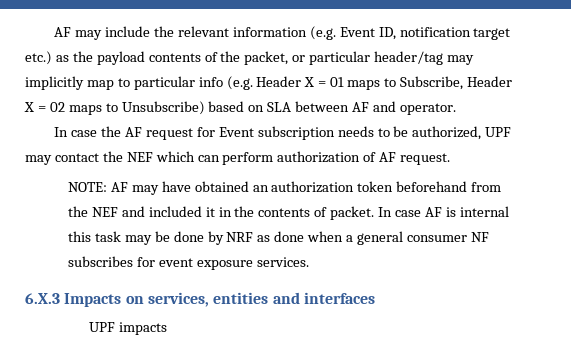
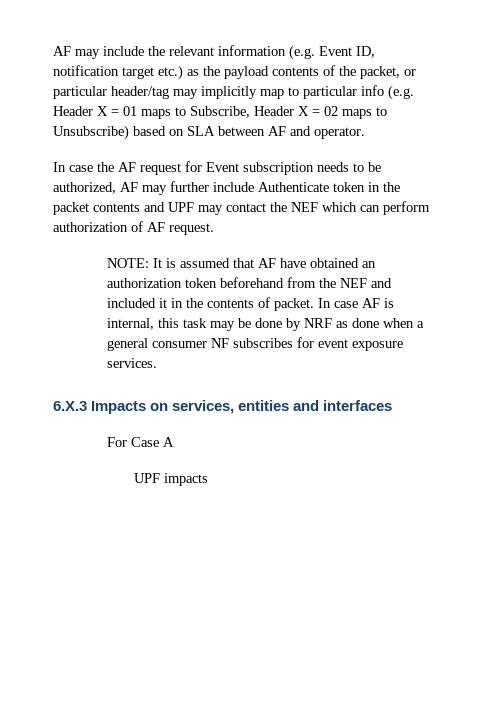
- In case the AF request for Event subscription needs to be authorized, UPF may contact the NEF which can perform authorization of AF request.
+ In case the AF request for Event subscription needs to be authorized, AF may further include Authenticate token in the packet contents and UPF may contact the NEF which can perform authorization of AF request.
- NOTE: AF may have obtained an authorization token beforehand from the NEF and included it in the contents of packet.
+ NOTE: It is assumed that AF have obtained an authorization token beforehand from the NEF and included it in the contents of packet.
- In case AF is internal this task may be done by NRF as done when a general consumer NF subscribes for event exposure services.
+ In case AF is internal, this task may be done by NRF as done when a general consumer NF subscribes for event exposure services.
+ For Case A

